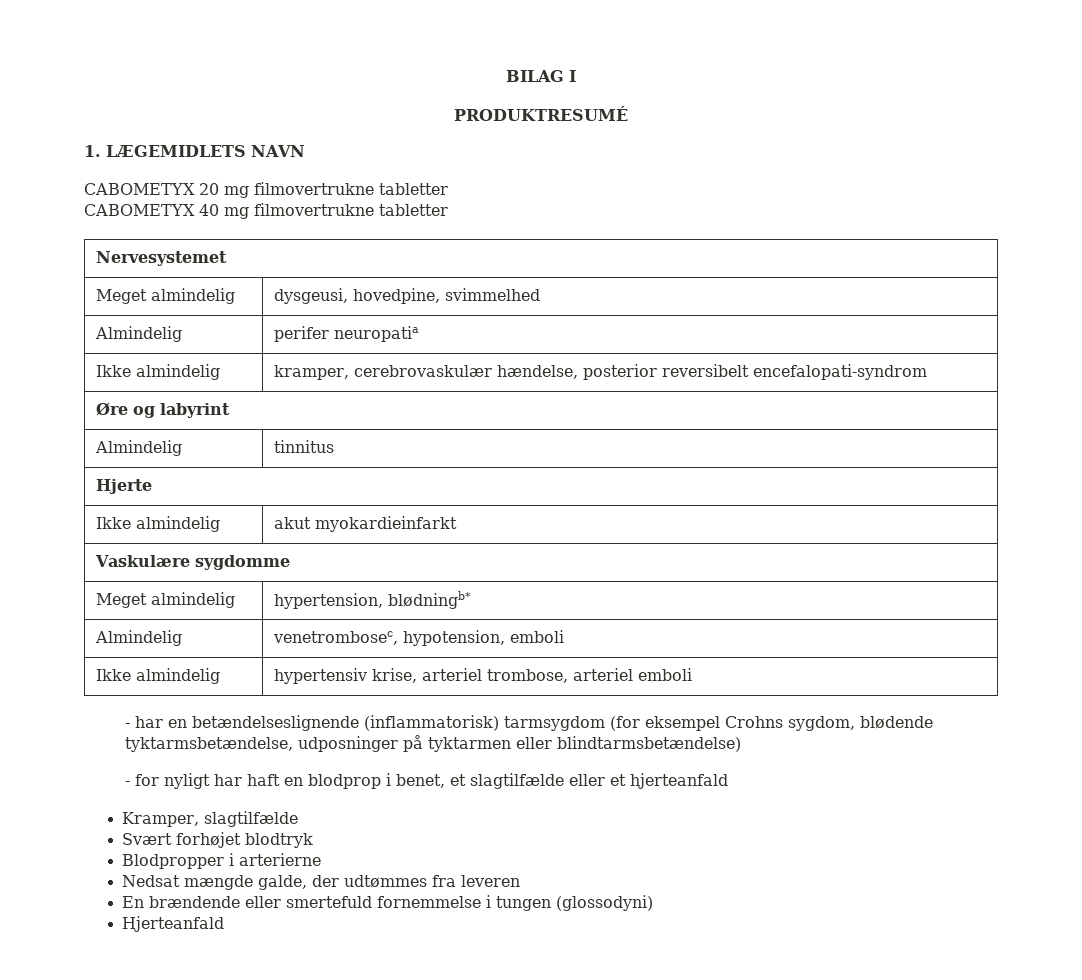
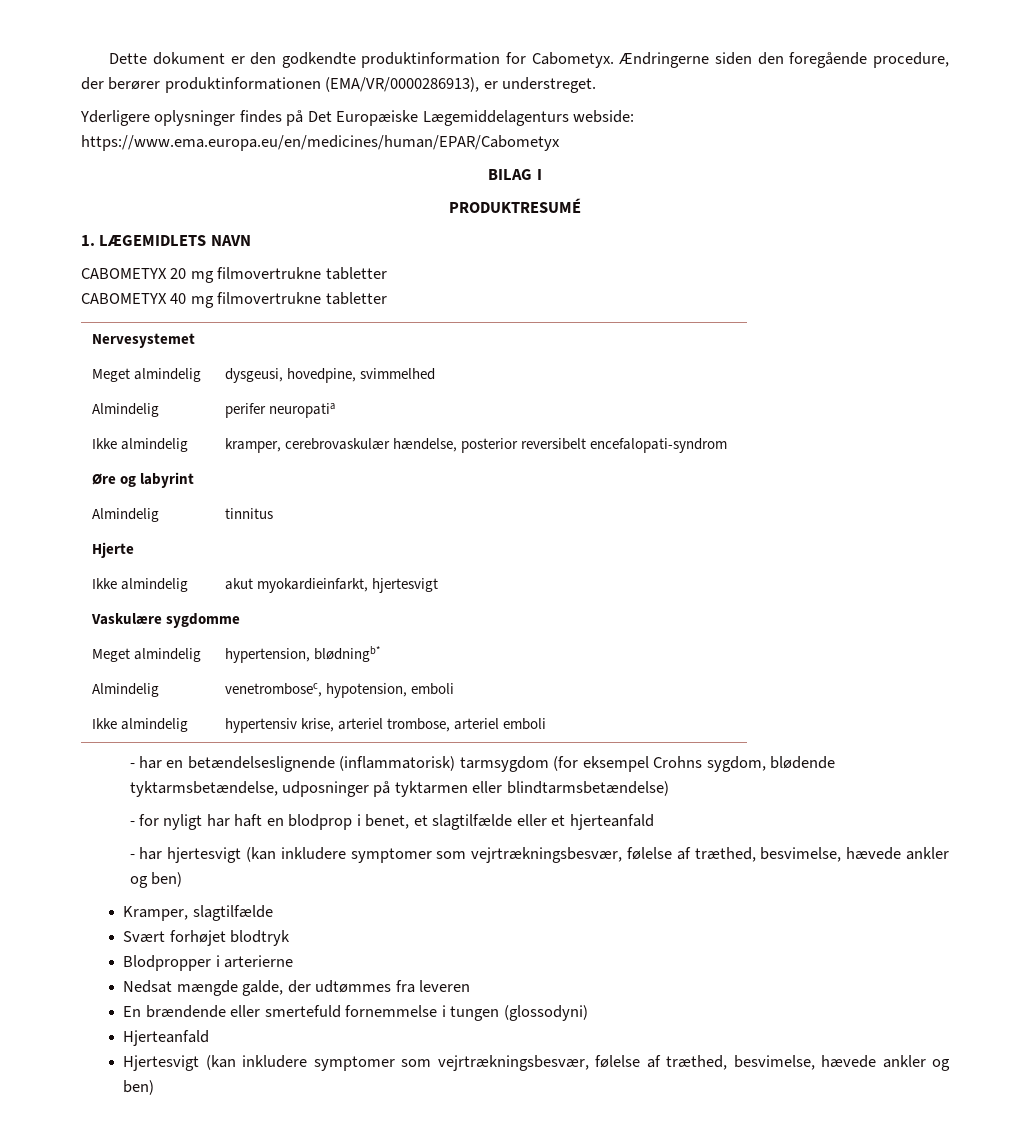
+ Dette dokument er den godkendte produktinformation for Cabometyx. Ændringerne siden den foregående procedure, der berører produktinformationen (EMA/VR/0000286913), er understreget.
+ Yderligere oplysninger findes på Det Europæiske Lægemiddelagenturs webside: https://www.ema.europa.eu/en/medicines/human/EPAR/Cabometyx
- Ikke almindelig | akut myokardieinfarkt
+ Ikke almindelig | akut myokardieinfarkt, hjertesvigt
+ - har hjertesvigt (kan inkludere symptomer som vejrtrækningsbesvær, følelse af træthed, besvimelse, hævede ankler og ben)
+ Hjertesvigt (kan inkludere symptomer som vejrtrækningsbesvær, følelse af træthed, besvimelse, hævede ankler og ben)

